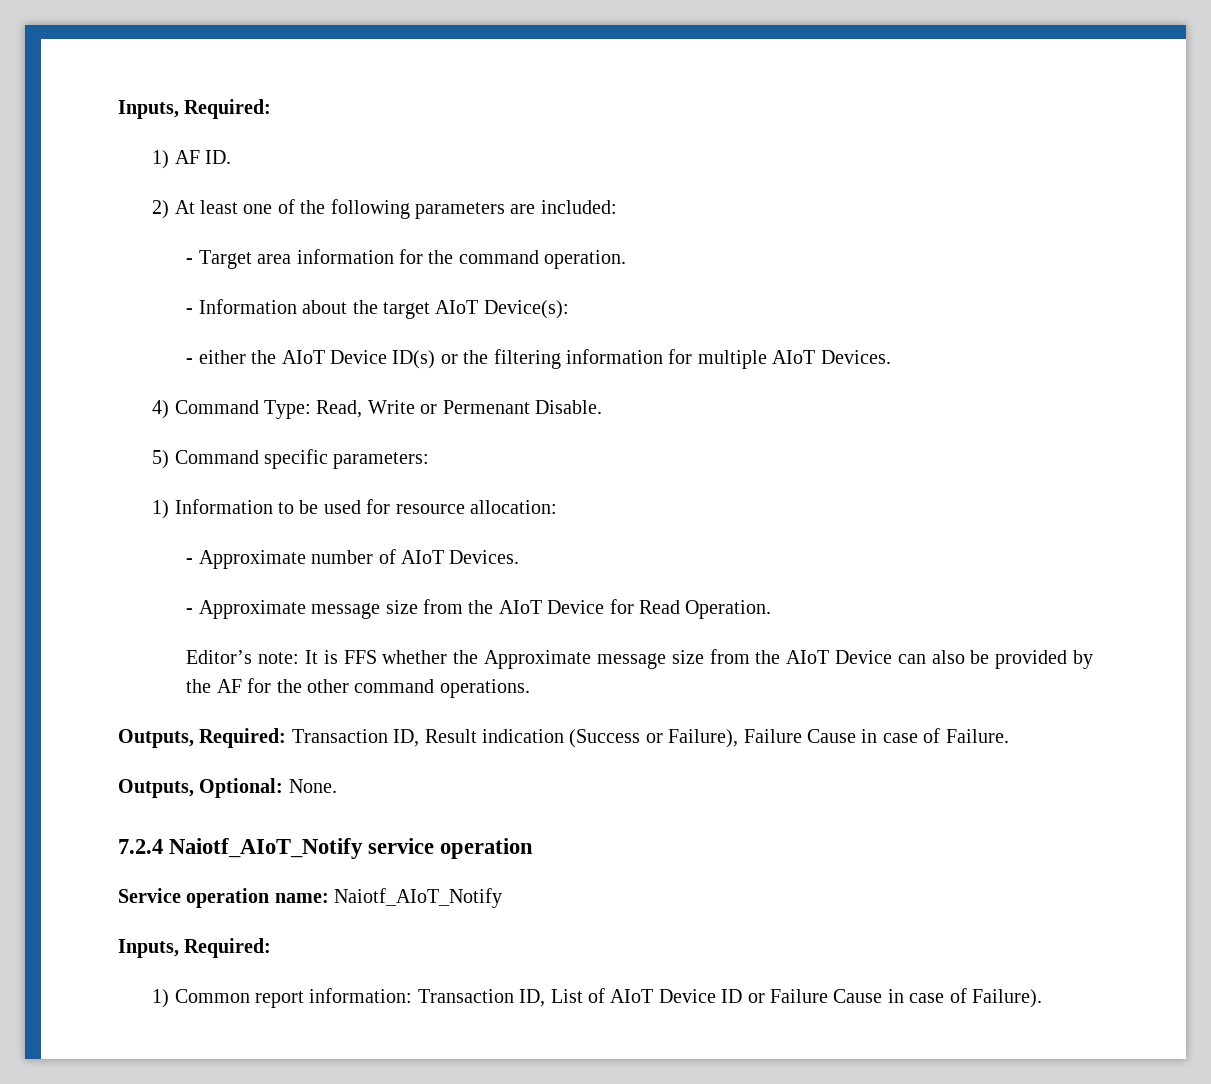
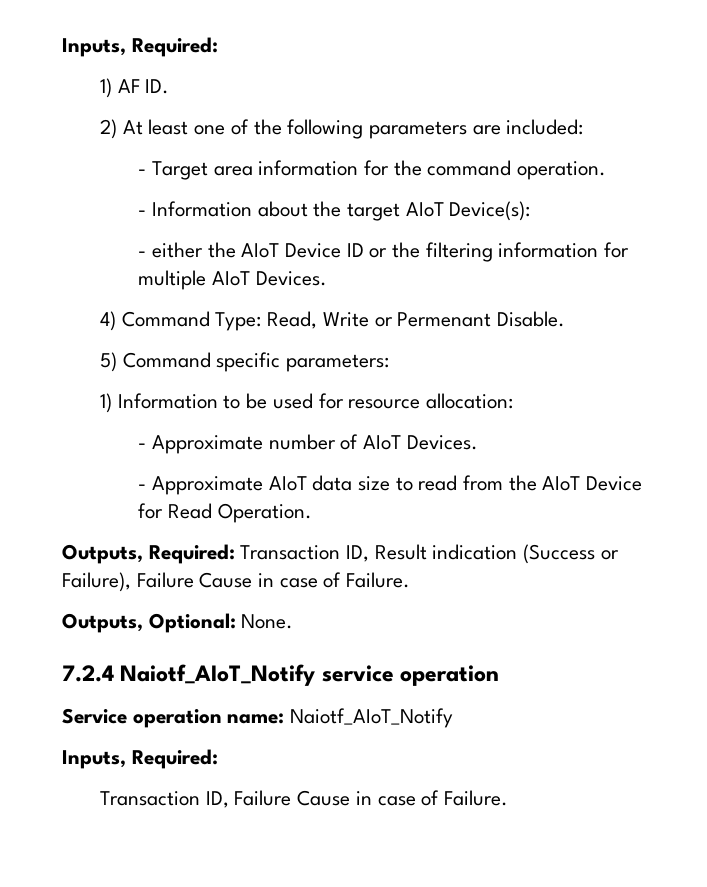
- - either the AIoT Device ID(s) or the filtering information for multiple AIoT Devices.
+ - either the AIoT Device ID or the filtering information for multiple AIoT Devices.
- - Approximate message size from the AIoT Device for Read Operation.
+ - Approximate AIoT data size to read from the AIoT Device for Read Operation.
- Editor’s note: It is FFS whether the Approximate message size from the AIoT Device can also be provided by the AF for the other command operations.
- 1) Common report information: Transaction ID, List of AIoT Device ID or Failure Cause in case of Failure).
+ Transaction ID, Failure Cause in case of Failure.

